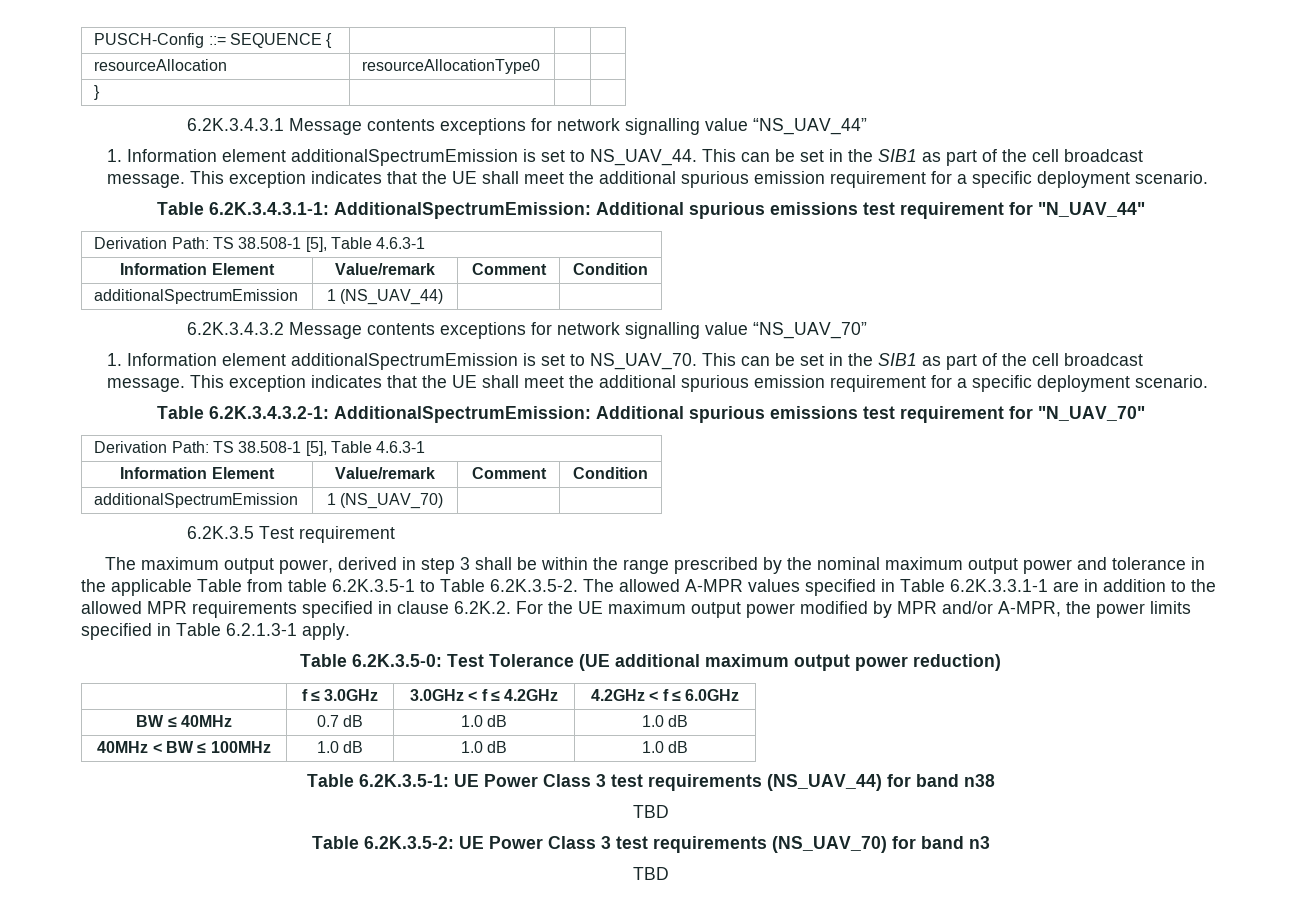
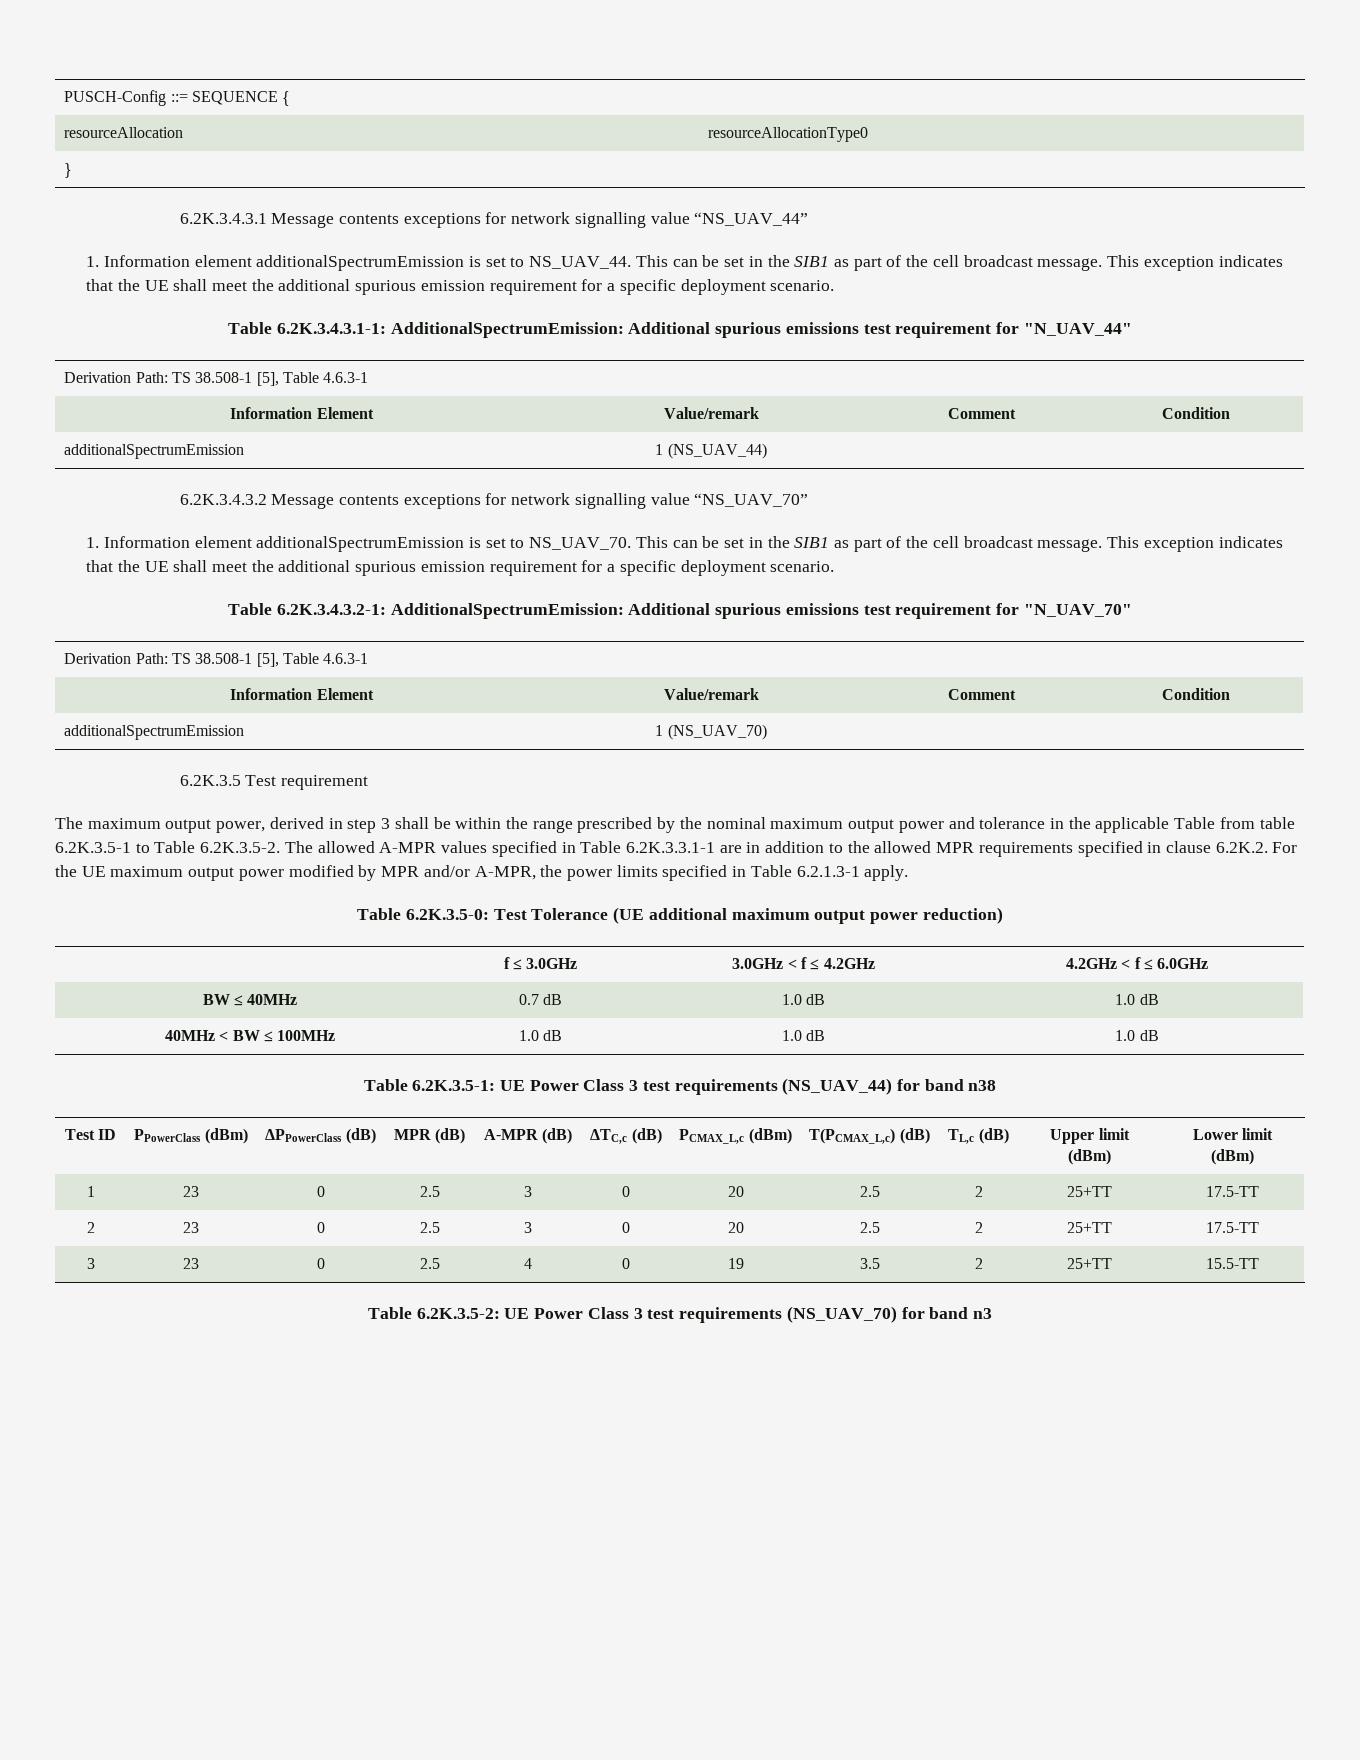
  Table 6.2K.3.5-1: UE Power Class 3 test requirements (NS_UAV_44) for band n38
- TBD
+ Test ID | PPowerClass (dBm) | ΔPPowerClass (dB) | MPR (dB) | A-MPR (dB) | ΔTC,c (dB) | PCMAX_L,c (dBm) | T(PCMAX_L,c) (dB) | TL,c (dB) | Upper limit (dBm) | Lower limit (dBm)
+ 1 | 23 | 0 | 2.5 | 3 | 0 | 20 | 2.5 | 2 | 25+TT | 17.5-TT
+ 2 | 23 | 0 | 2.5 | 3 | 0 | 20 | 2.5 | 2 | 25+TT | 17.5-TT
+ 3 | 23 | 0 | 2.5 | 4 | 0 | 19 | 3.5 | 2 | 25+TT | 15.5-TT
  Table 6.2K.3.5-2: UE Power Class 3 test requirements (NS_UAV_70) for band n3
- TBD

